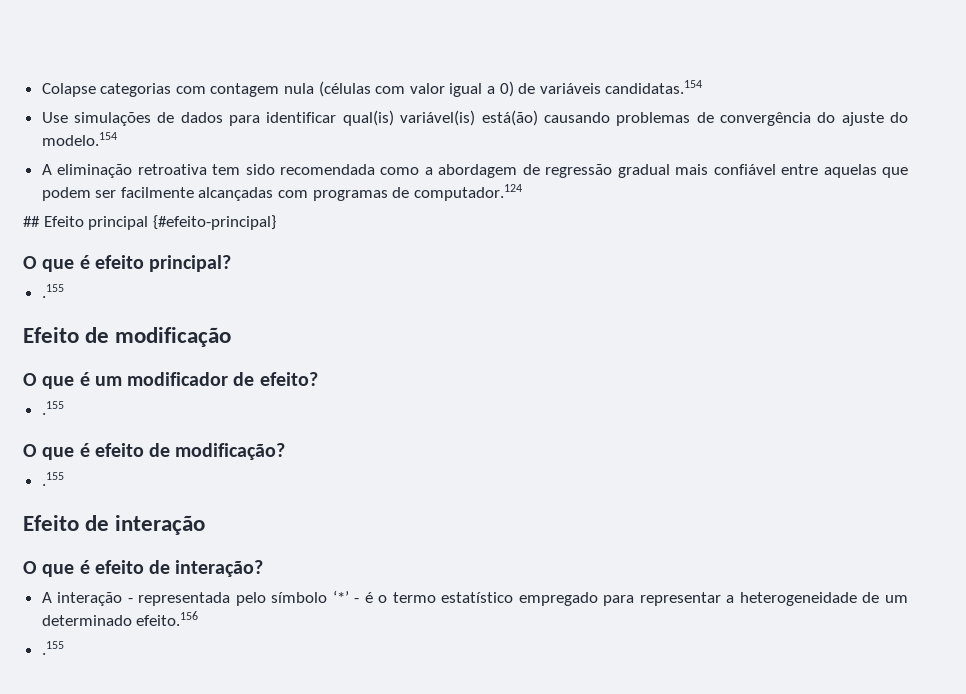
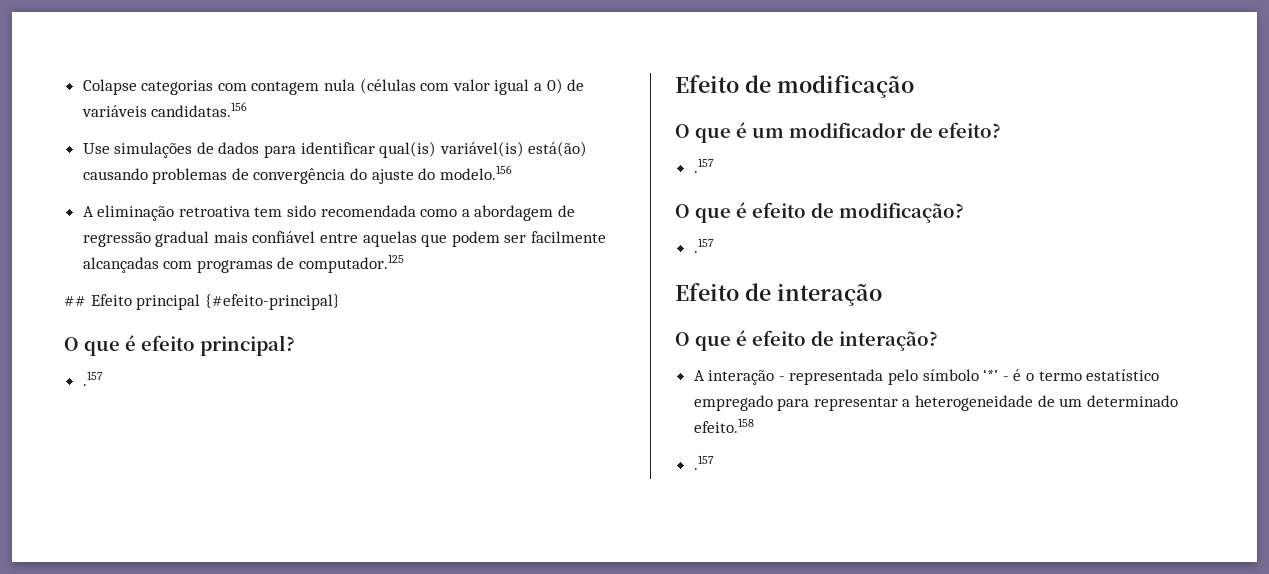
- Colapse categorias com contagem nula (células com valor igual a 0) de variáveis candidatas.154
+ Colapse categorias com contagem nula (células com valor igual a 0) de variáveis candidatas.156
- Use simulações de dados para identificar qual(is) variável(is) está(ão) causando problemas de convergência do ajuste do modelo.154
+ Use simulações de dados para identificar qual(is) variável(is) está(ão) causando problemas de convergência do ajuste do modelo.156
- A eliminação retroativa tem sido recomendada como a abordagem de regressão gradual mais confiável entre aquelas que podem ser facilmente alcançadas com programas de computador.124
+ A eliminação retroativa tem sido recomendada como a abordagem de regressão gradual mais confiável entre aquelas que podem ser facilmente alcançadas com programas de computador.125
  O que é efeito principal?
- .155
+ .157
  O que é um modificador de efeito?
- .155
+ .157
  O que é efeito de modificação?
- .155
+ .157
- A interação - representada pelo símbolo ‘*’ - é o termo estatístico empregado para representar a heterogeneidade de um determinado efeito.156
- .155
+ A interação - representada pelo símbolo ‘*’ - é o termo estatístico empregado para representar a heterogeneidade de um determinado efeito.158
+ .157

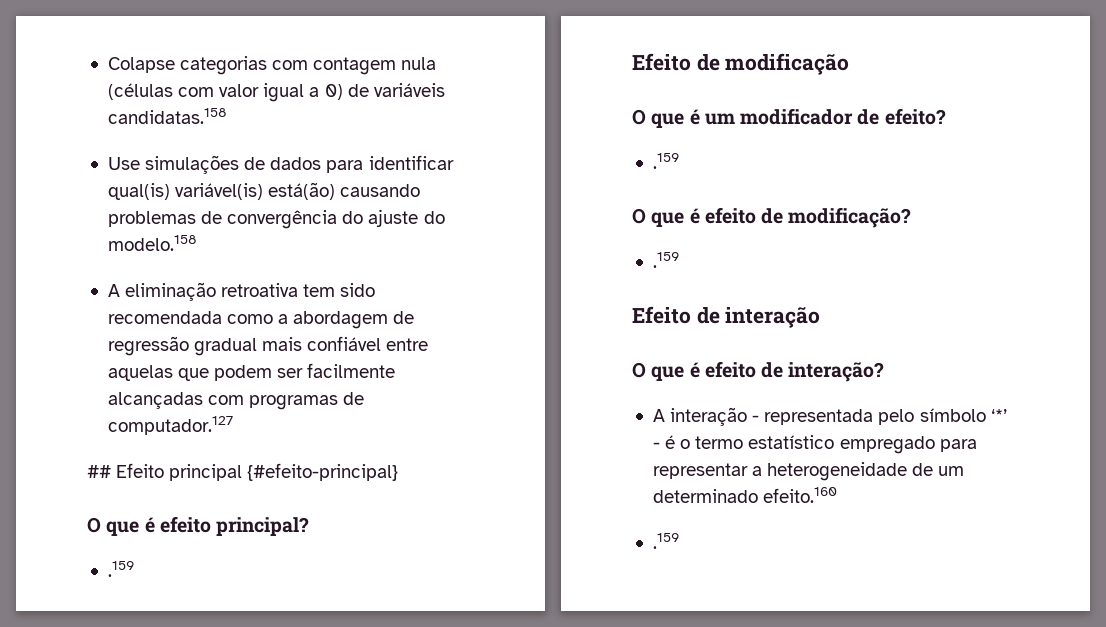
- Colapse categorias com contagem nula (células com valor igual a 0) de variáveis candidatas.156
+ Colapse categorias com contagem nula (células com valor igual a 0) de variáveis candidatas.158
- Use simulações de dados para identificar qual(is) variável(is) está(ão) causando problemas de convergência do ajuste do modelo.156
+ Use simulações de dados para identificar qual(is) variável(is) está(ão) causando problemas de convergência do ajuste do modelo.158
- A eliminação retroativa tem sido recomendada como a abordagem de regressão gradual mais confiável entre aquelas que podem ser facilmente alcançadas com programas de computador.125
+ A eliminação retroativa tem sido recomendada como a abordagem de regressão gradual mais confiável entre aquelas que podem ser facilmente alcançadas com programas de computador.127
  O que é efeito principal?
- .157
+ .159
  O que é um modificador de efeito?
- .157
+ .159
  O que é efeito de modificação?
- .157
+ .159
- A interação - representada pelo símbolo ‘*’ - é o termo estatístico empregado para representar a heterogeneidade de um determinado efeito.158
- .157
+ A interação - representada pelo símbolo ‘*’ - é o termo estatístico empregado para representar a heterogeneidade de um determinado efeito.160
+ .159

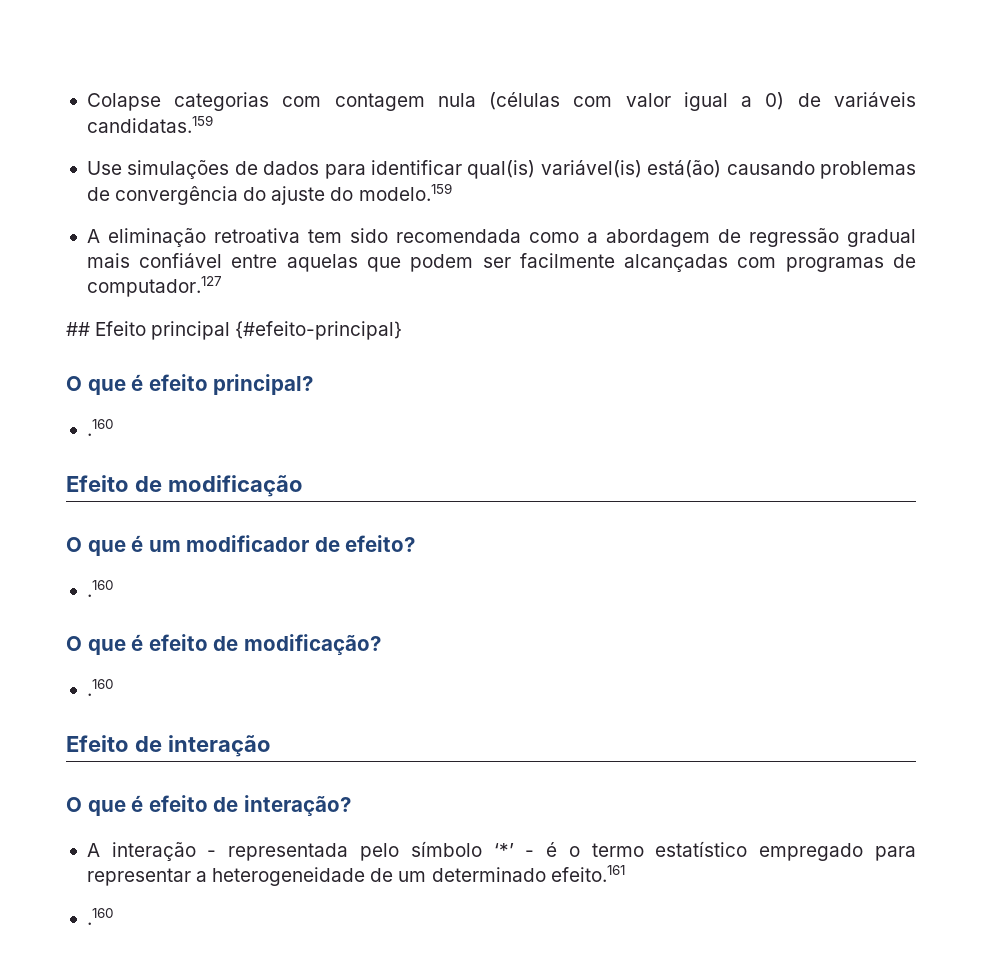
- Colapse categorias com contagem nula (células com valor igual a 0) de variáveis candidatas.158
+ Colapse categorias com contagem nula (células com valor igual a 0) de variáveis candidatas.159
- Use simulações de dados para identificar qual(is) variável(is) está(ão) causando problemas de convergência do ajuste do modelo.158
+ Use simulações de dados para identificar qual(is) variável(is) está(ão) causando problemas de convergência do ajuste do modelo.159
  O que é efeito principal?
- .159
+ .160
  O que é um modificador de efeito?
- .159
+ .160
  O que é efeito de modificação?
- .159
+ .160
- A interação - representada pelo símbolo ‘*’ - é o termo estatístico empregado para representar a heterogeneidade de um determinado efeito.160
- .159
+ A interação - representada pelo símbolo ‘*’ - é o termo estatístico empregado para representar a heterogeneidade de um determinado efeito.161
+ .160

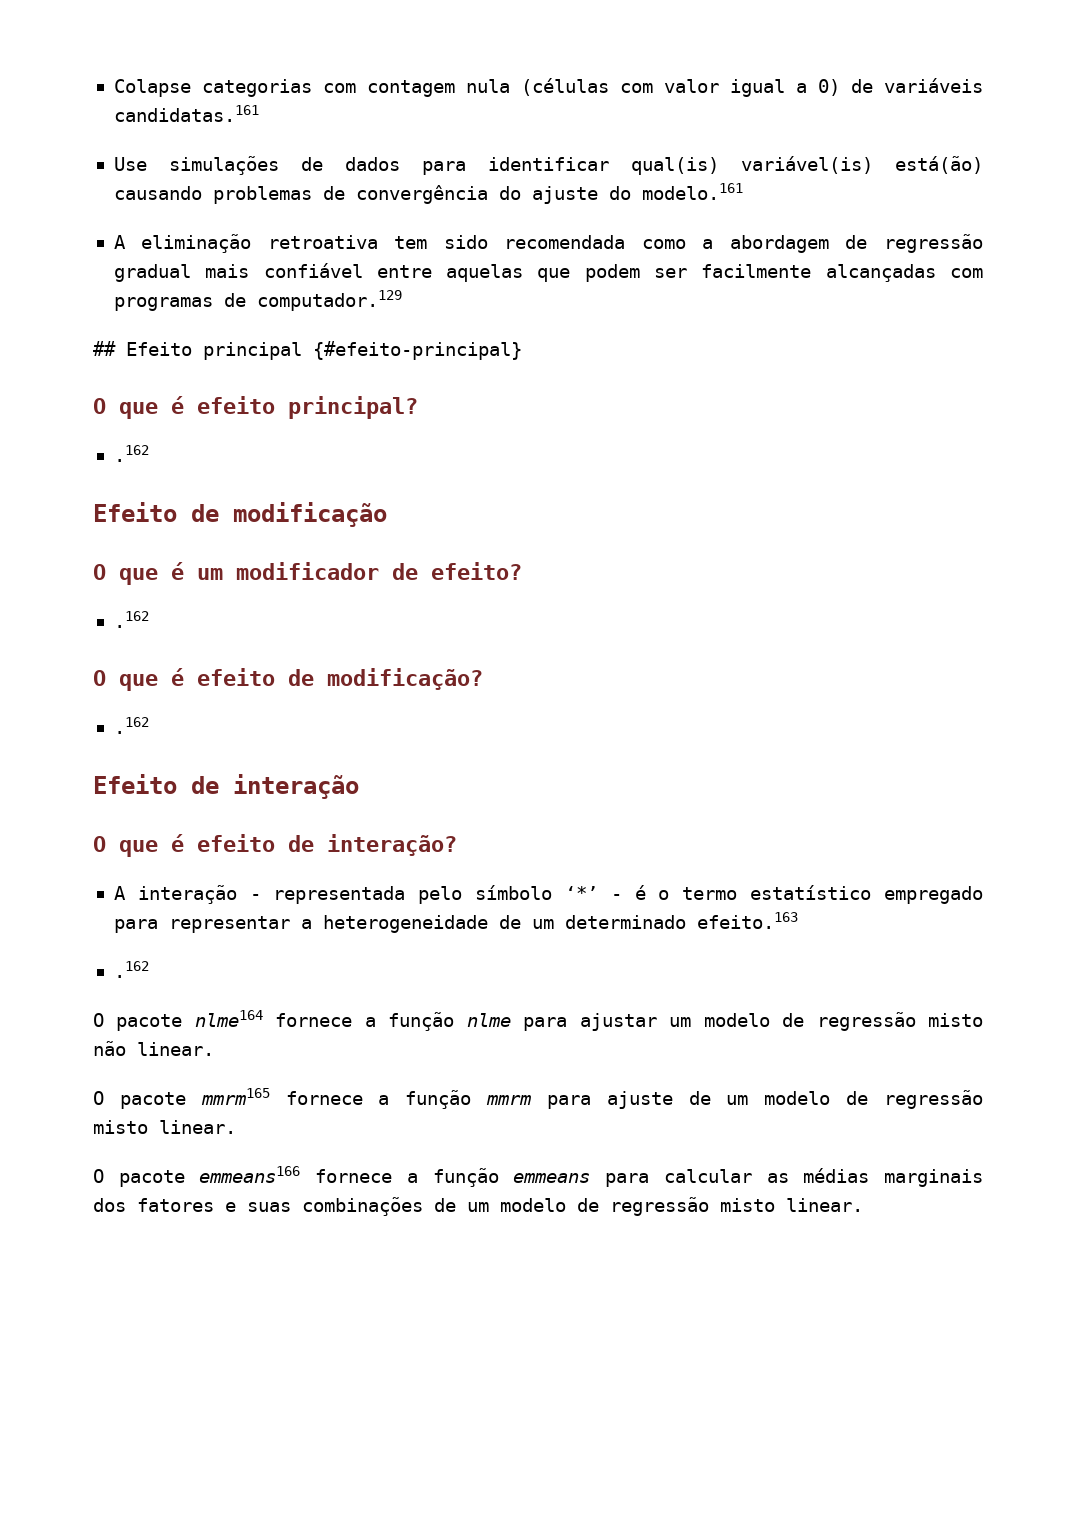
- Colapse categorias com contagem nula (células com valor igual a 0) de variáveis candidatas.159
+ Colapse categorias com contagem nula (células com valor igual a 0) de variáveis candidatas.161
- Use simulações de dados para identificar qual(is) variável(is) está(ão) causando problemas de convergência do ajuste do modelo.159
+ Use simulações de dados para identificar qual(is) variável(is) está(ão) causando problemas de convergência do ajuste do modelo.161
- A eliminação retroativa tem sido recomendada como a abordagem de regressão gradual mais confiável entre aquelas que podem ser facilmente alcançadas com programas de computador.127
+ A eliminação retroativa tem sido recomendada como a abordagem de regressão gradual mais confiável entre aquelas que podem ser facilmente alcançadas com programas de computador.129
  O que é efeito principal?
- .160
+ .162
  O que é um modificador de efeito?
- .160
+ .162
  O que é efeito de modificação?
- .160
+ .162
- A interação - representada pelo símbolo ‘*’ - é o termo estatístico empregado para representar a heterogeneidade de um determinado efeito.161
- .160
+ A interação - representada pelo símbolo ‘*’ - é o termo estatístico empregado para representar a heterogeneidade de um determinado efeito.163
+ .162
+ O pacote nlme164 fornece a função nlme para ajustar um modelo de regressão misto não linear.
+ O pacote mmrm165 fornece a função mmrm para ajuste de um modelo de regressão misto linear.
+ O pacote emmeans166 fornece a função emmeans para calcular as médias marginais dos fatores e suas combinações de um modelo de regressão misto linear.

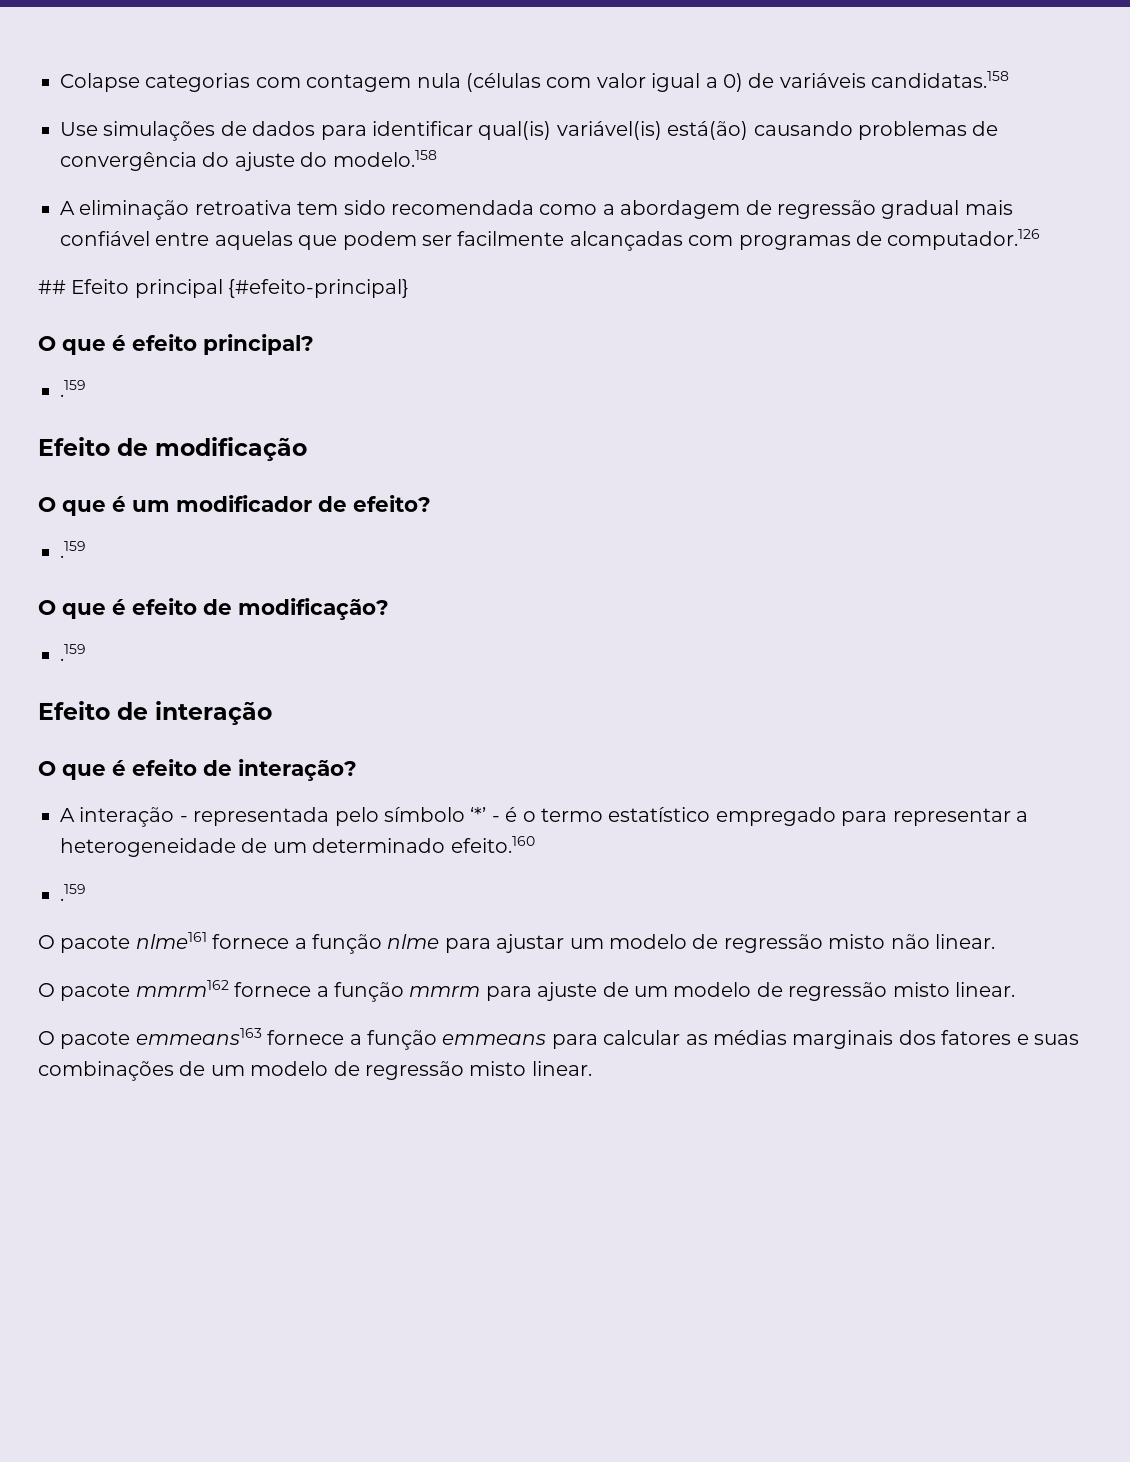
- Colapse categorias com contagem nula (células com valor igual a 0) de variáveis candidatas.161
+ Colapse categorias com contagem nula (células com valor igual a 0) de variáveis candidatas.158
- Use simulações de dados para identificar qual(is) variável(is) está(ão) causando problemas de convergência do ajuste do modelo.161
+ Use simulações de dados para identificar qual(is) variável(is) está(ão) causando problemas de convergência do ajuste do modelo.158
- A eliminação retroativa tem sido recomendada como a abordagem de regressão gradual mais confiável entre aquelas que podem ser facilmente alcançadas com programas de computador.129
+ A eliminação retroativa tem sido recomendada como a abordagem de regressão gradual mais confiável entre aquelas que podem ser facilmente alcançadas com programas de computador.126
  O que é efeito principal?
- .162
+ .159
  O que é um modificador de efeito?
- .162
+ .159
  O que é efeito de modificação?
- .162
+ .159
- A interação - representada pelo símbolo ‘*’ - é o termo estatístico empregado para representar a heterogeneidade de um determinado efeito.163
- .162
- O pacote nlme164 fornece a função nlme para ajustar um modelo de regressão misto não linear.
+ A interação - representada pelo símbolo ‘*’ - é o termo estatístico empregado para representar a heterogeneidade de um determinado efeito.160
+ .159
+ O pacote nlme161 fornece a função nlme para ajustar um modelo de regressão misto não linear.
- O pacote mmrm165 fornece a função mmrm para ajuste de um modelo de regressão misto linear.
+ O pacote mmrm162 fornece a função mmrm para ajuste de um modelo de regressão misto linear.
- O pacote emmeans166 fornece a função emmeans para calcular as médias marginais dos fatores e suas combinações de um modelo de regressão misto linear.
+ O pacote emmeans163 fornece a função emmeans para calcular as médias marginais dos fatores e suas combinações de um modelo de regressão misto linear.

